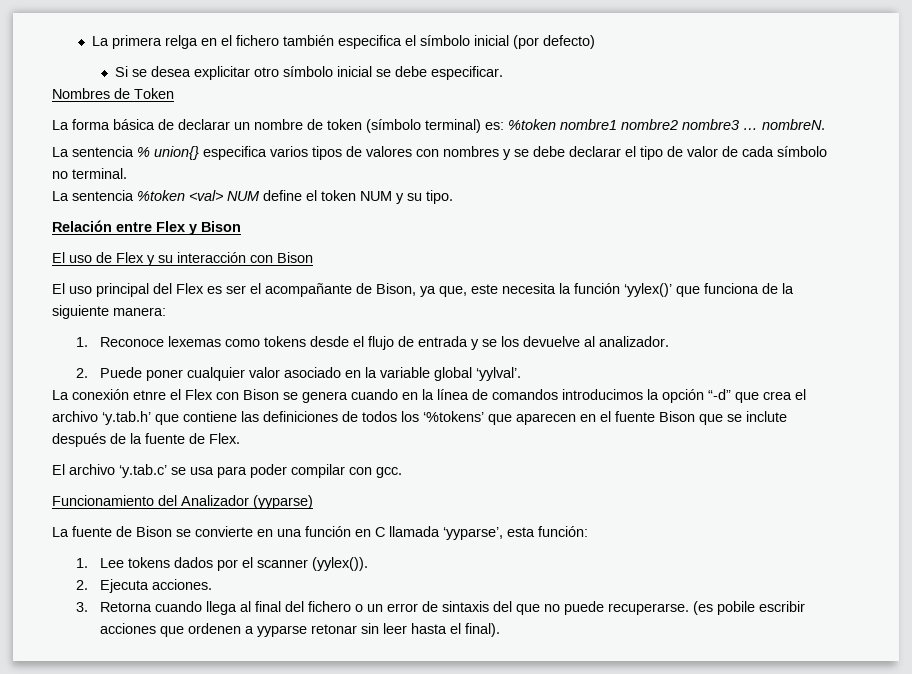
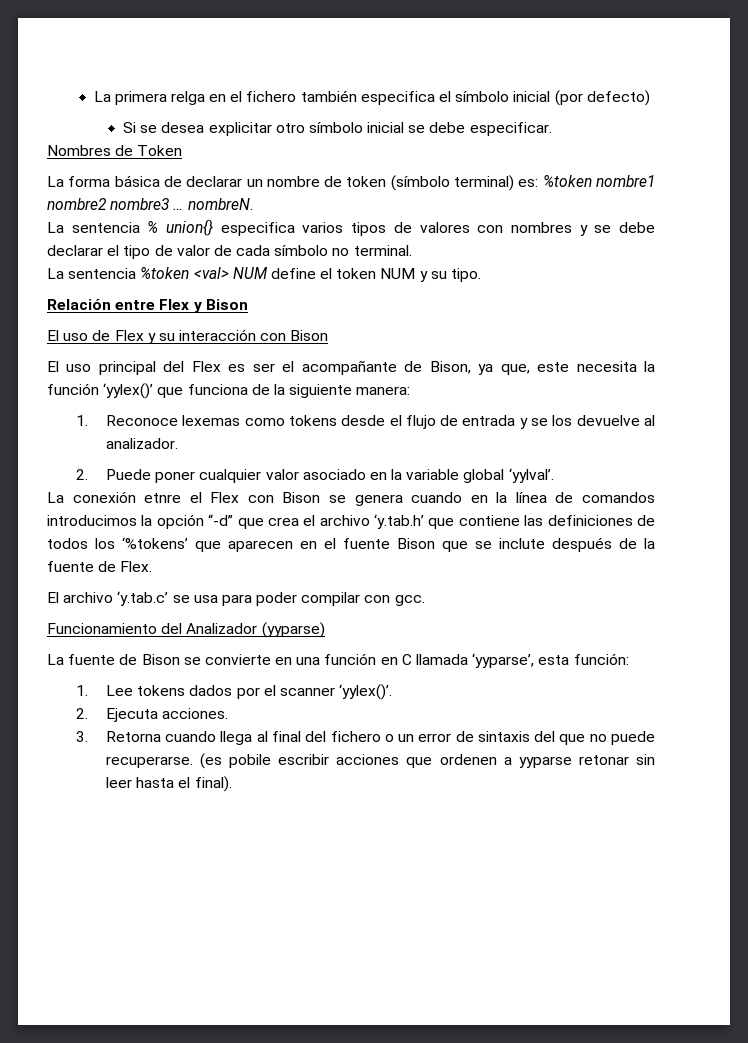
- 1. Lee tokens dados por el scanner (yylex()).
+ 1. Lee tokens dados por el scanner ‘yylex()’.

